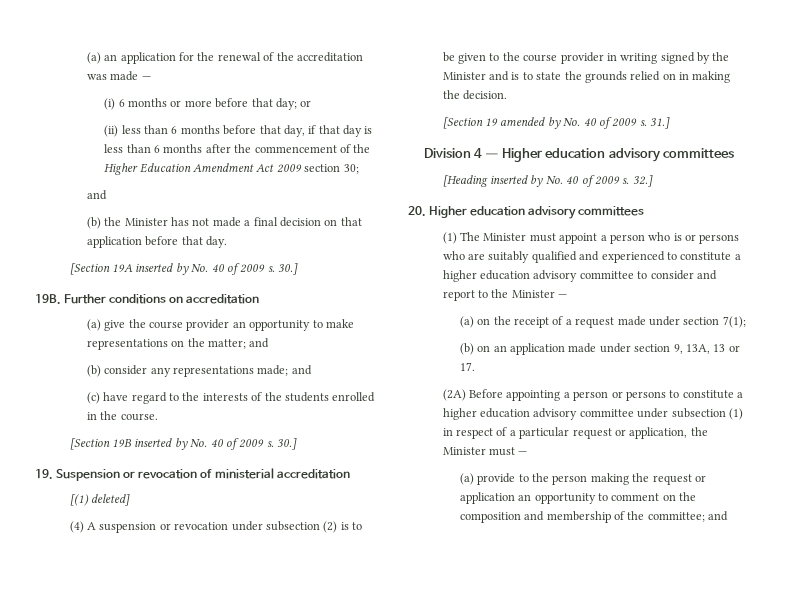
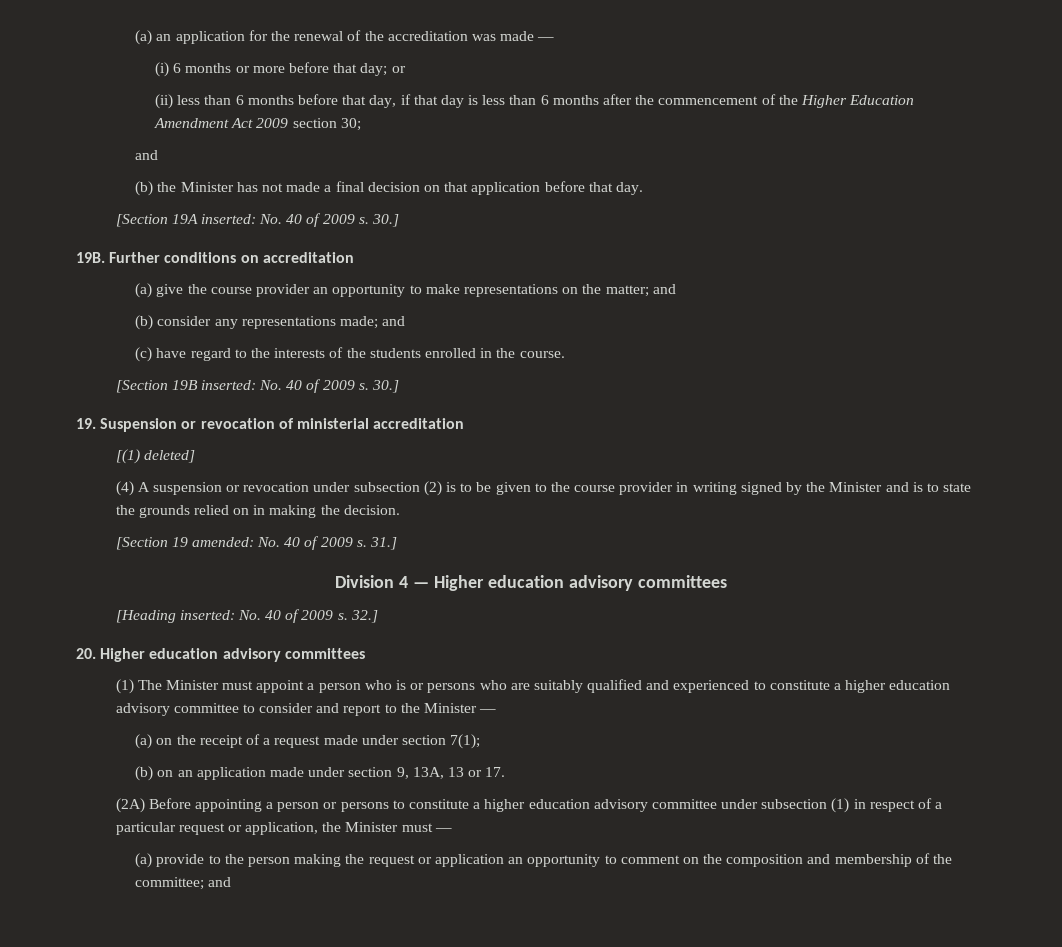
- [Section 19A inserted by No. 40 of 2009 s.
+ [Section 19A inserted: No. 40 of 2009 s.
- [Section 19B inserted by No. 40 of 2009 s.
+ [Section 19B inserted: No. 40 of 2009 s.
- [Section 19 amended by No. 40 of 2009 s.
+ [Section 19 amended: No. 40 of 2009 s.
- [Heading inserted by No. 40 of 2009 s.
+ [Heading inserted: No. 40 of 2009 s.

